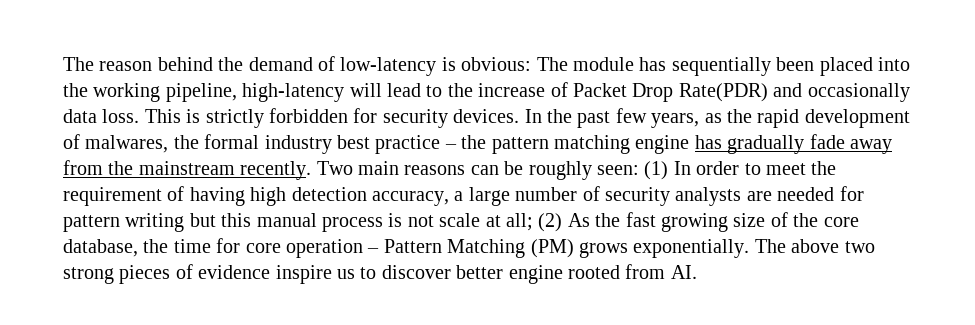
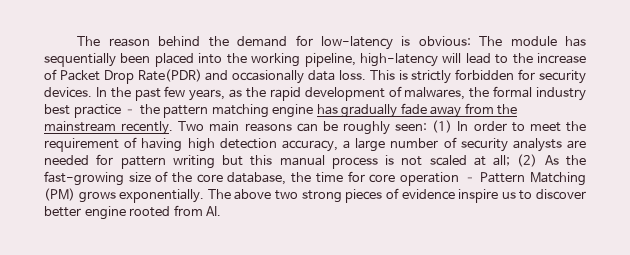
- The reason behind the demand of low-latency is obvious: The module has sequentially been placed into the working pipeline, high-latency will lead to the increase of Packet Drop Rate(PDR) and occasionally data loss.
+ The reason behind the demand for low-latency is obvious: The module has sequentially been placed into the working pipeline, high-latency will lead to the increase of Packet Drop Rate(PDR) and occasionally data loss.
- Two main reasons can be roughly seen: (1) In order to meet the requirement of having high detection accuracy, a large number of security analysts are needed for pattern writing but this manual process is not scale at all; (2) As the fast growing size of the core database, the time for core operation – Pattern Matching (PM) grows exponentially.
+ Two main reasons can be roughly seen: (1) In order to meet the requirement of having high detection accuracy, a large number of security analysts are needed for pattern writing but this manual process is not scaled at all; (2) As the fast-growing size of the core database, the time for core operation – Pattern Matching (PM) grows exponentially.

